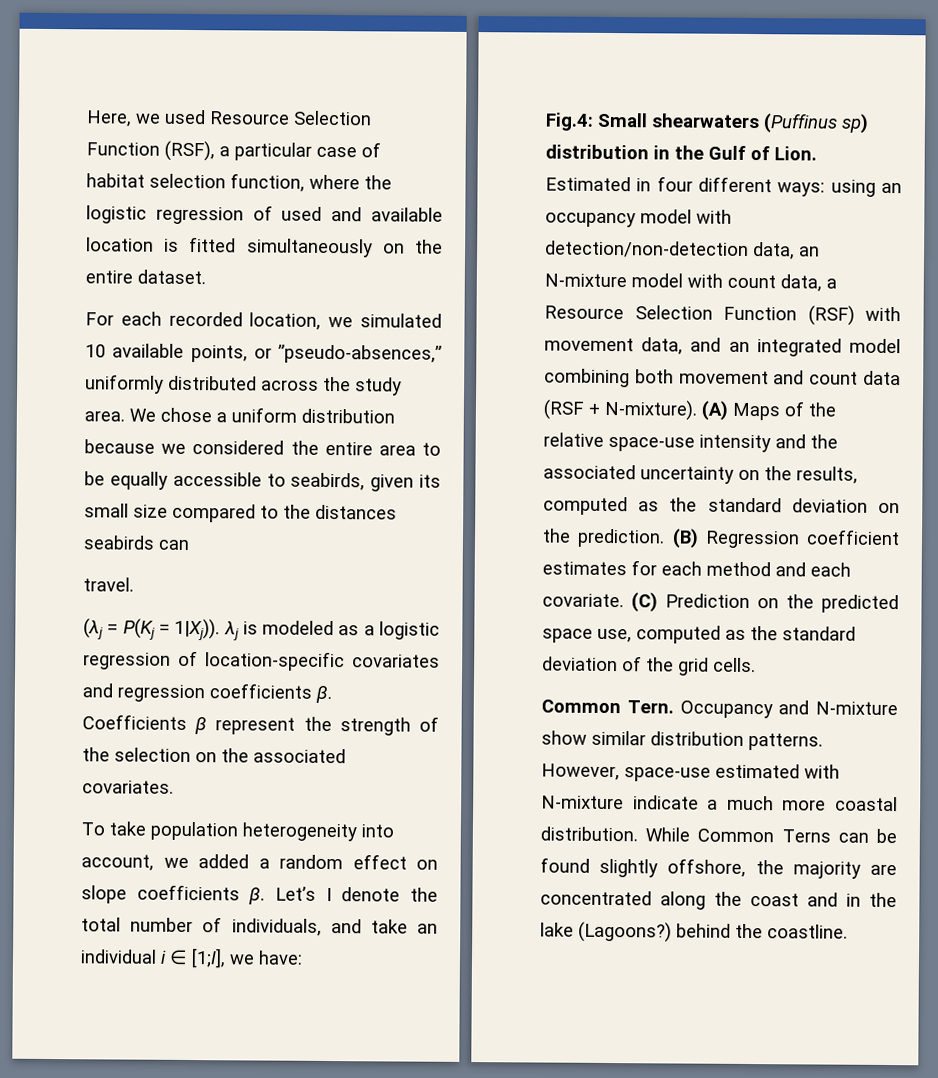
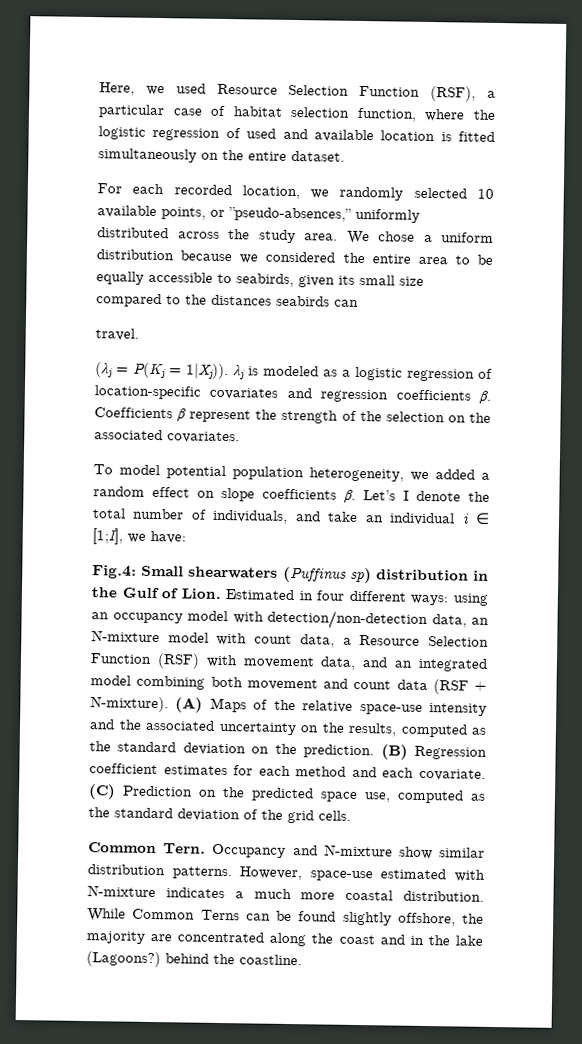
- For each recorded location, we simulated 10 available points, or ”pseudo-absences,” uniformly distributed across the study area.
+ For each recorded location, we randomly selected 10 available points, or ”pseudo-absences,” uniformly distributed across the study area.
- To take population heterogeneity into account, we added a random effect on slope coefficients β.
+ To model potential population heterogeneity, we added a random effect on slope coefficients β.
- However, space-use estimated with N-mixture indicate a much more coastal distribution.
+ However, space-use estimated with N-mixture indicates a much more coastal distribution.

